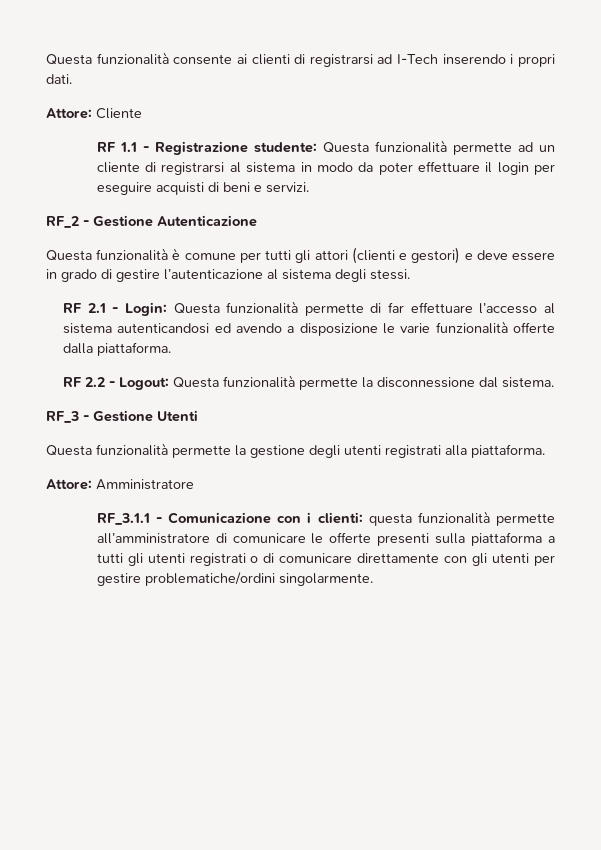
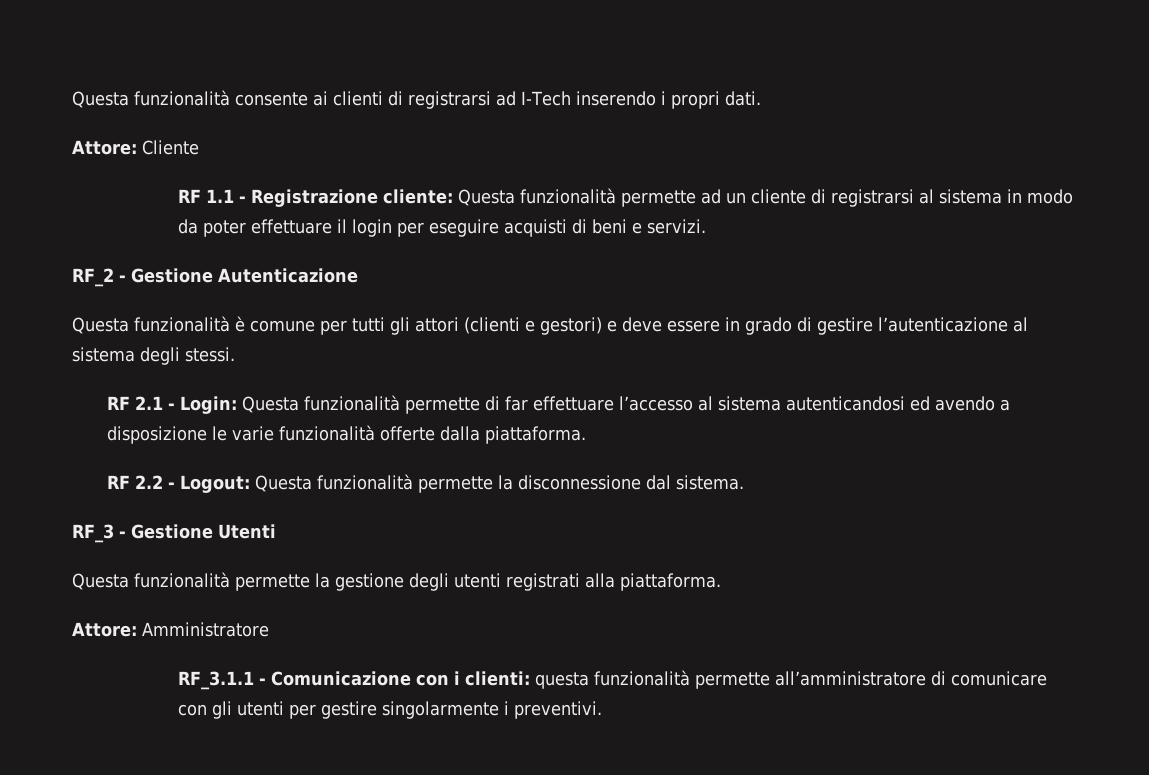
- RF 1.1 - Registrazione studente: Questa funzionalità permette ad un cliente di registrarsi al sistema in modo da poter effettuare il login per eseguire acquisti di beni e servizi.
+ RF 1.1 - Registrazione cliente: Questa funzionalità permette ad un cliente di registrarsi al sistema in modo da poter effettuare il login per eseguire acquisti di beni e servizi.
- RF_3.1.1 - Comunicazione con i clienti: questa funzionalità permette all’amministratore di comunicare le offerte presenti sulla piattaforma a tutti gli utenti registrati o di comunicare direttamente con gli utenti per gestire problematiche/ordini singolarmente.
+ RF_3.1.1 - Comunicazione con i clienti: questa funzionalità permette all’amministratore di comunicare con gli utenti per gestire singolarmente i preventivi.

